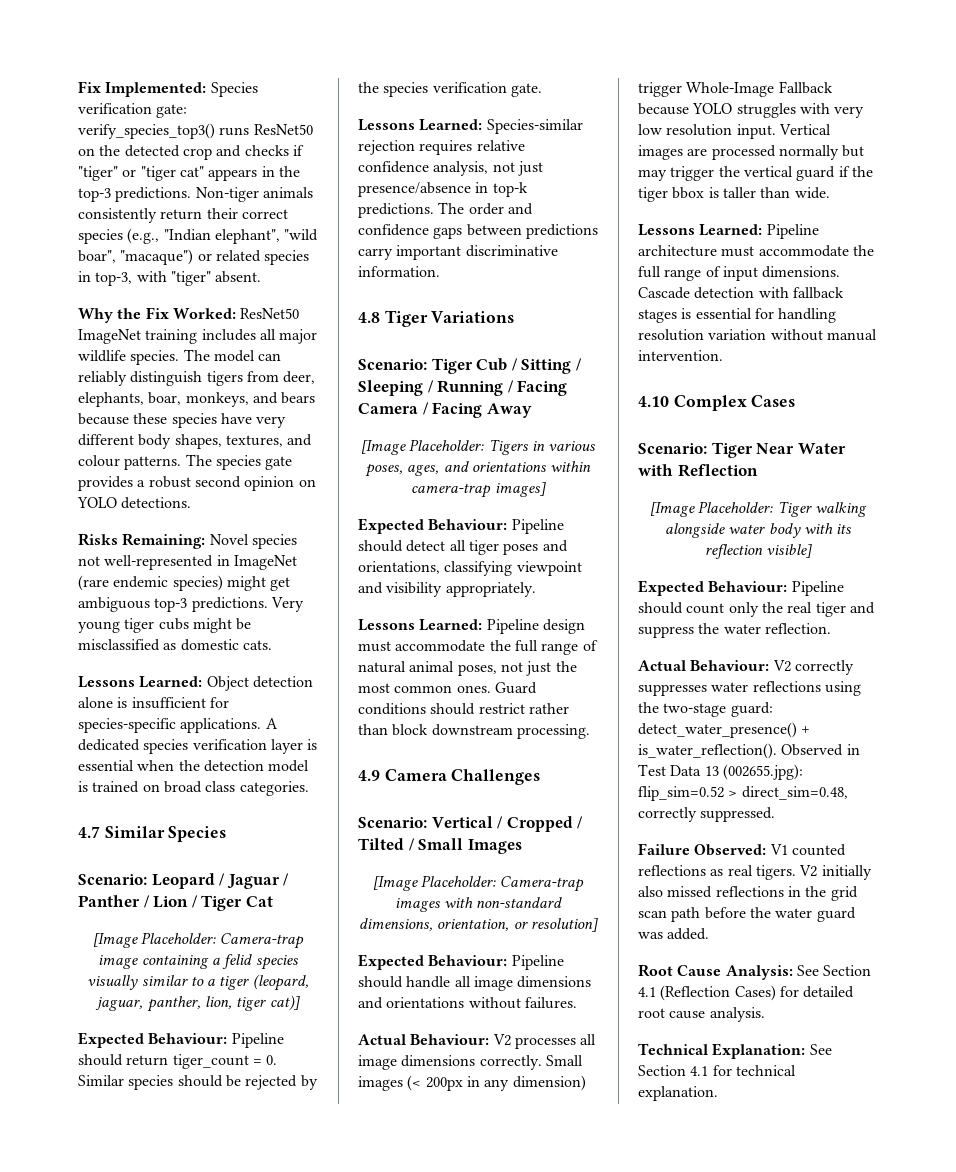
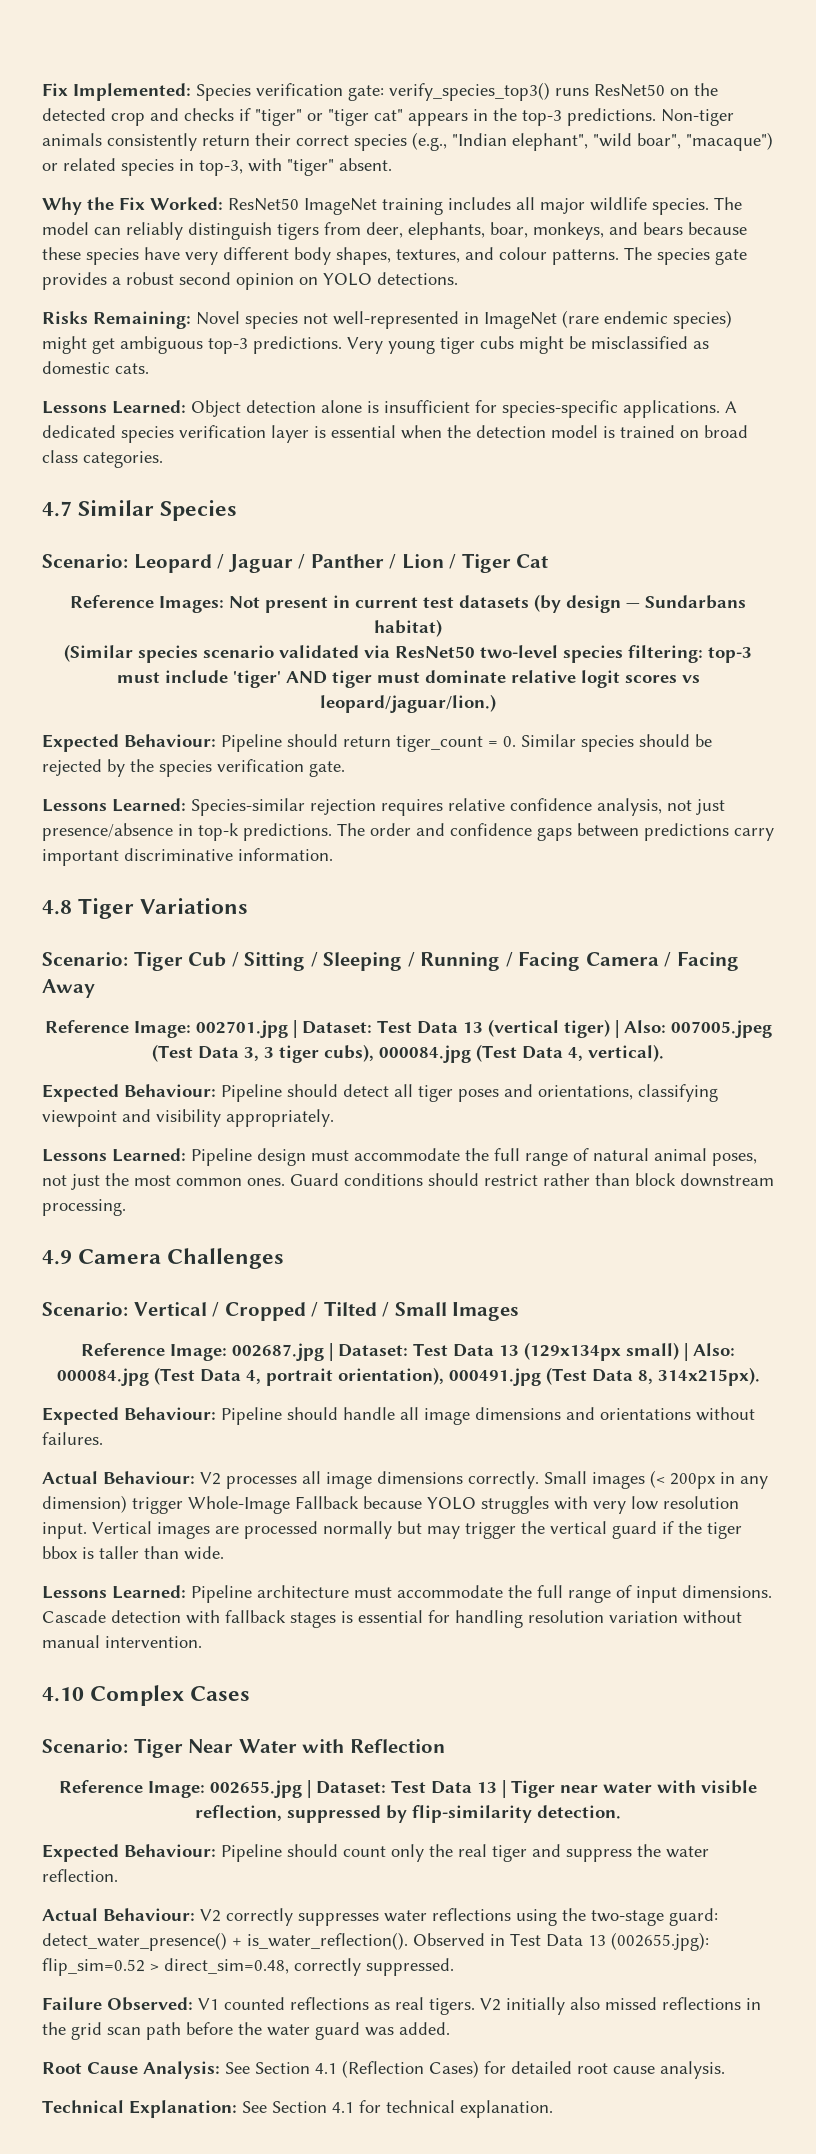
- [Image Placeholder: Camera-trap image containing a felid species visually similar to a tiger (leopard, jaguar, panther, lion, tiger cat)]
+ Reference Images: Not present in current test datasets (by design — Sundarbans habitat)
+ (Similar species scenario validated via ResNet50 two-level species filtering: top-3 must include 'tiger' AND tiger must dominate relative logit scores vs leopard/jaguar/lion.)
- [Image Placeholder: Tigers in various poses, ages, and orientations within camera-trap images]
+ Reference Image: 002701.jpg | Dataset: Test Data 13 (vertical tiger) | Also: 007005.jpeg (Test Data 3, 3 tiger cubs), 000084.jpg (Test Data 4, vertical).
- [Image Placeholder: Camera-trap images with non-standard dimensions, orientation, or resolution]
+ Reference Image: 002687.jpg | Dataset: Test Data 13 (129x134px small) | Also: 000084.jpg (Test Data 4, portrait orientation), 000491.jpg (Test Data 8, 314x215px).
- [Image Placeholder: Tiger walking alongside water body with its reflection visible]
+ Reference Image: 002655.jpg | Dataset: Test Data 13 | Tiger near water with visible reflection, suppressed by flip-similarity detection.

